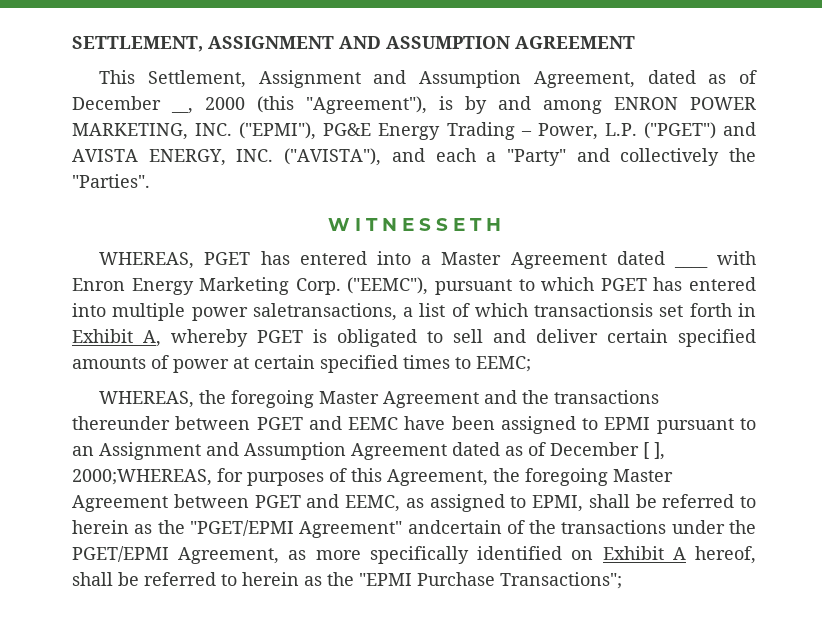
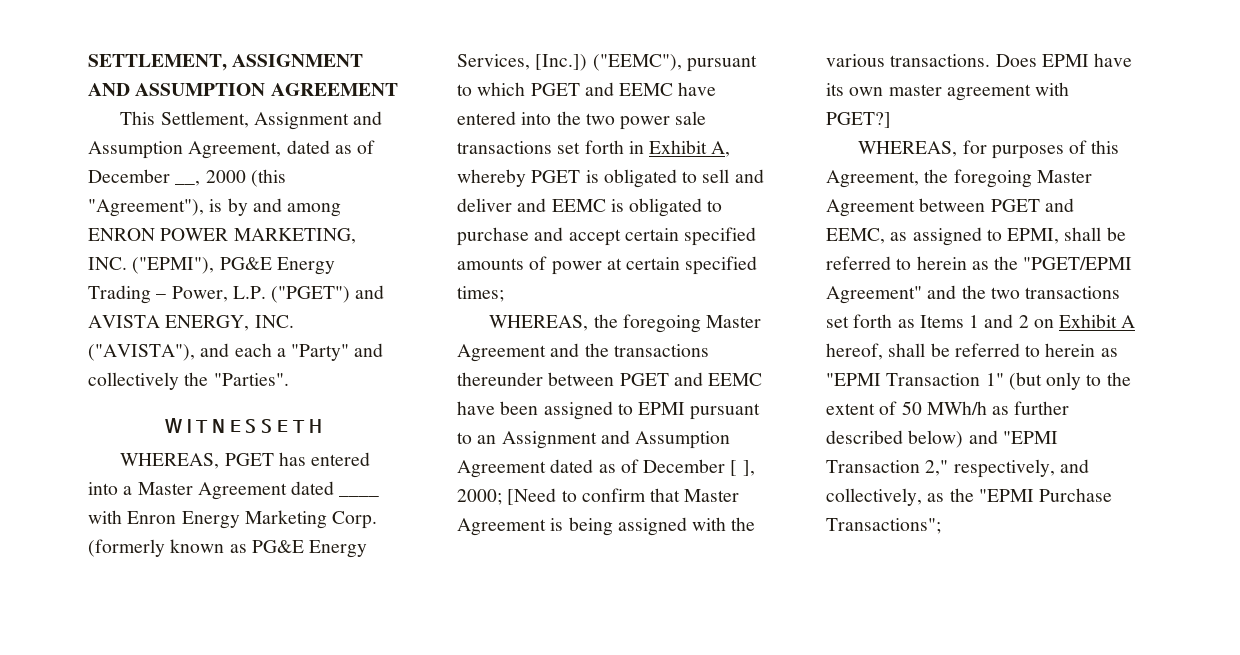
- ("EEMC"), pursuant to which PGET has entered into multiple power saletransactions, a list of which transactionsis set forth in Exhibit A, whereby PGET is obligated to sell and deliver certain specified amounts of power at certain specified times to EEMC;
+ (formerly known as PG&E Energy Services, [Inc.]) ("EEMC"), pursuant to which PGET and EEMC have entered into the two power sale transactions set forth in Exhibit A, whereby PGET is obligated to sell and deliver and EEMC is obligated to purchase and accept certain specified amounts of power at certain specified times;
- WHEREAS, the foregoing Master Agreement and the transactions thereunder between PGET and EEMC have been assigned to EPMI pursuant to an Assignment and Assumption Agreement dated as of December [ ], 2000;WHEREAS, for purposes of this Agreement, the foregoing Master Agreement between PGET and EEMC, as assigned to EPMI, shall be referred to herein as the "PGET/EPMI Agreement" andcertain of the transactions under the PGET/EPMI Agreement, as more specifically identified on Exhibit A hereof, shall be referred to herein as the "EPMI Purchase Transactions";
+ WHEREAS, the foregoing Master Agreement and the transactions thereunder between PGET and EEMC have been assigned to EPMI pursuant to an Assignment and Assumption Agreement dated as of December [ ], 2000; [Need to confirm that Master Agreement is being assigned with the various transactions. Does EPMI have its own master agreement with PGET?]
+ WHEREAS, for purposes of this Agreement, the foregoing Master Agreement between PGET and EEMC, as assigned to EPMI, shall be referred to herein as the "PGET/EPMI Agreement" and the two transactions set forth as Items 1 and 2 on Exhibit A hereof, shall be referred to herein as "EPMI Transaction 1" (but only to the extent of 50 MWh/h as further described below) and "EPMI Transaction 2," respectively, and collectively, as the "EPMI Purchase Transactions";

